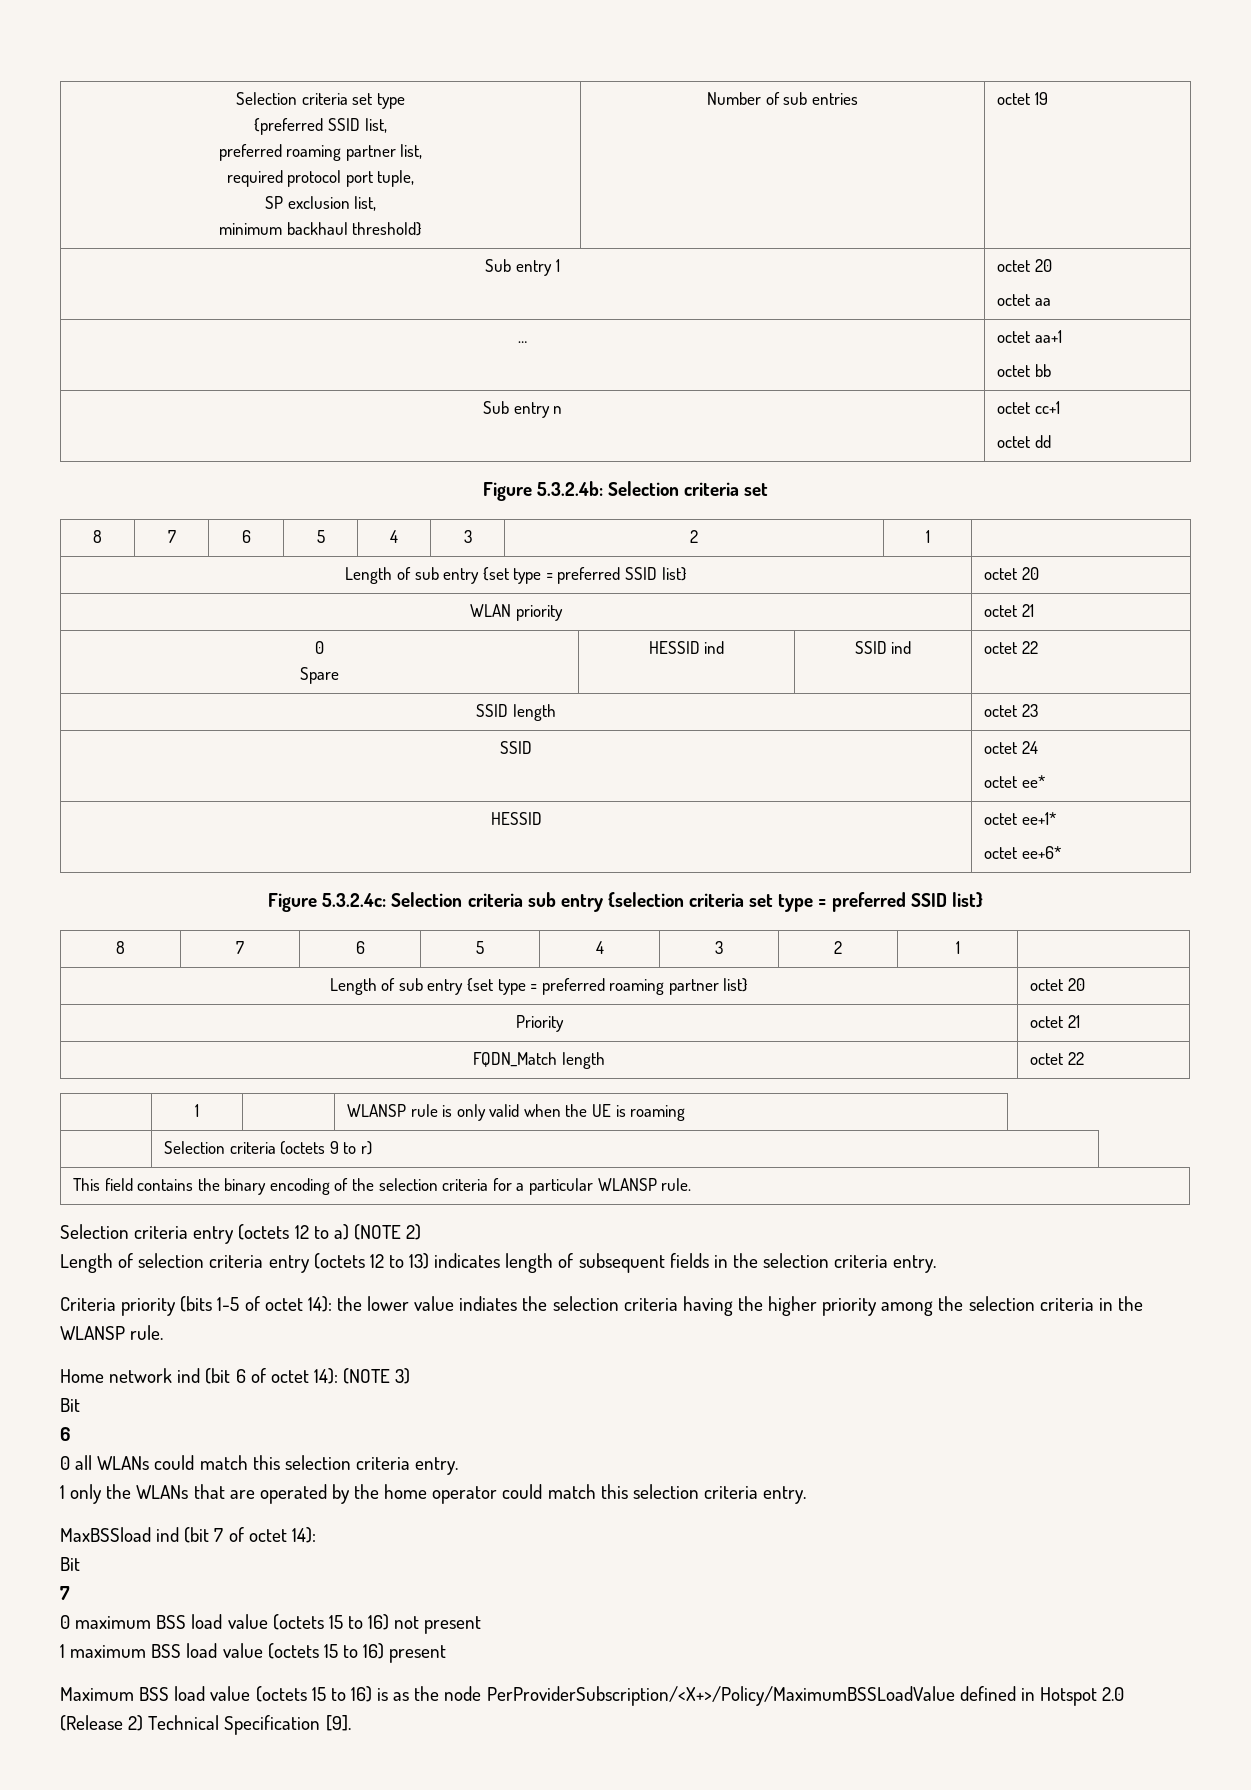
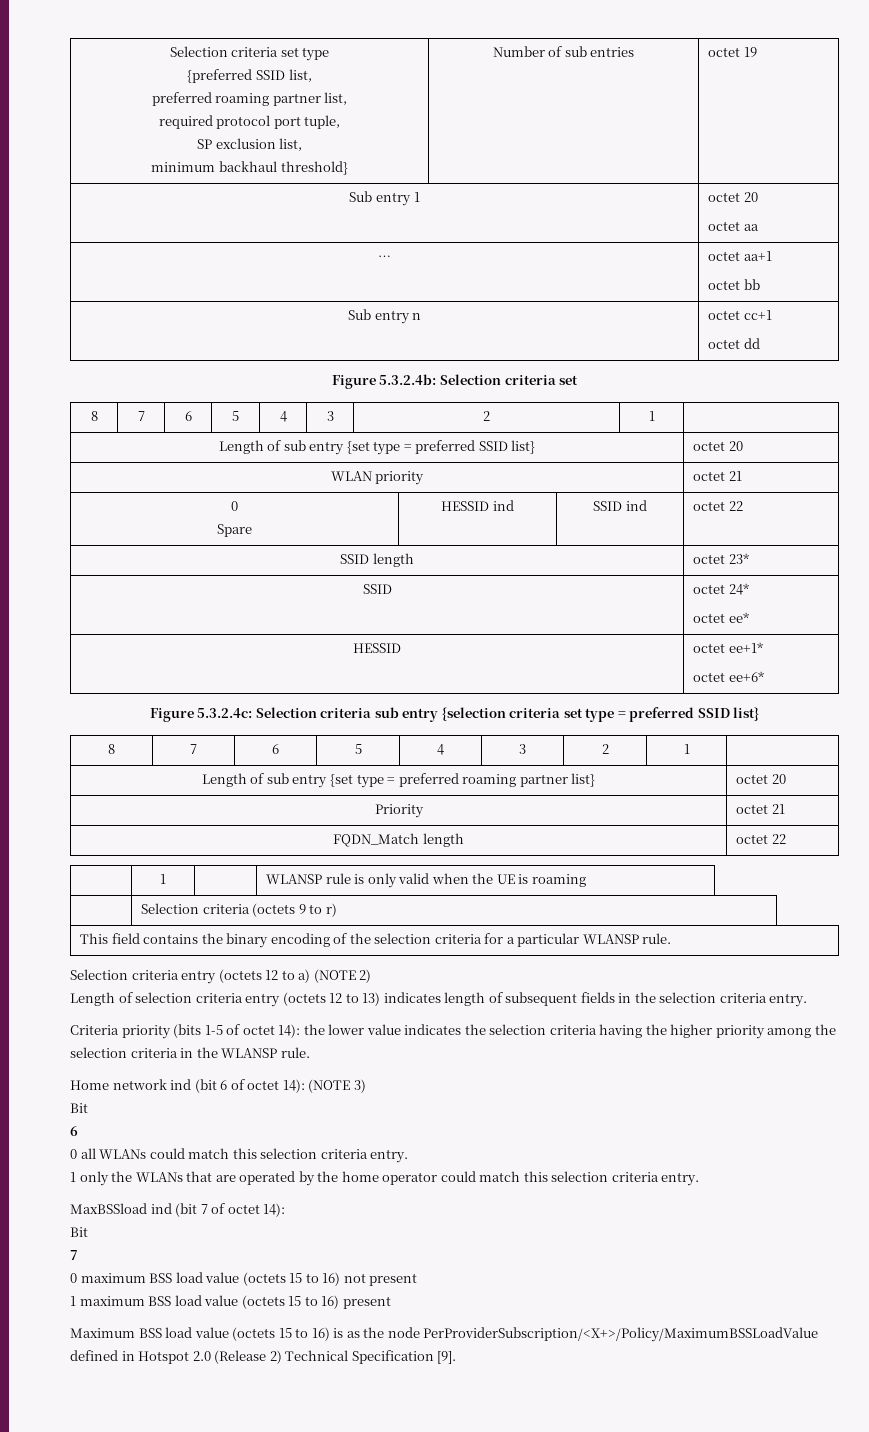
- SSID length | octet 23
+ SSID length | octet 23*
- SSID | octet 24
+ SSID | octet 24*
- Criteria priority (bits 1-5 of octet 14): the lower value indiates the selection criteria having the higher priority among the selection criteria in the WLANSP rule.
+ Criteria priority (bits 1-5 of octet 14): the lower value indicates the selection criteria having the higher priority among the selection criteria in the WLANSP rule.

